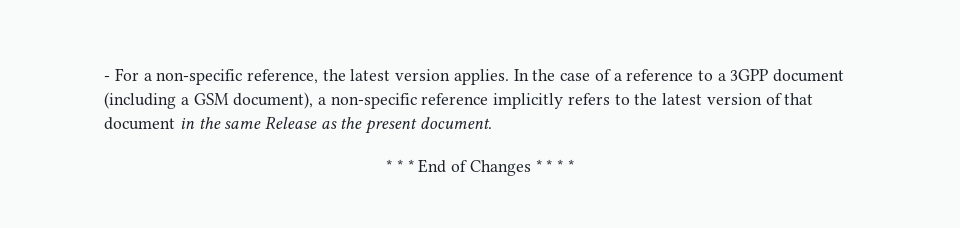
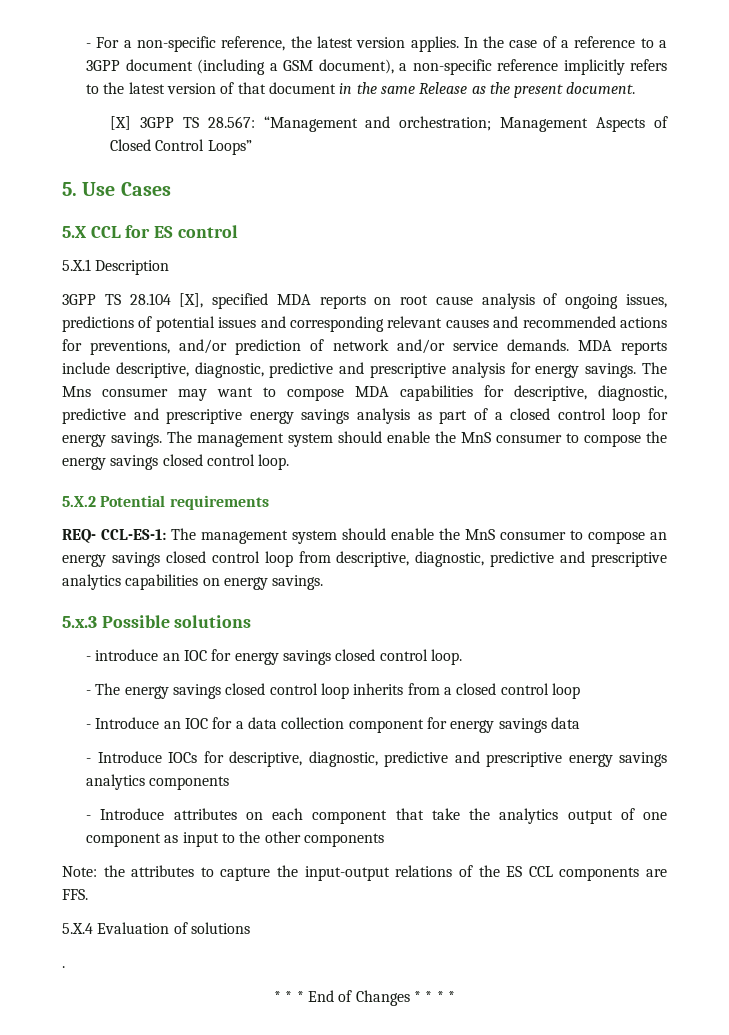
+ [X] 3GPP TS 28.567: “Management and orchestration; Management Aspects of Closed Control Loops”
+ 5. Use Cases
+ 5.X CCL for ES control
+ 5.X.1 Description
+ 3GPP TS 28.104 [X], specified MDA reports on root cause analysis of ongoing issues, predictions of potential issues and corresponding relevant causes and recommended actions for preventions, and/or prediction of network and/or service demands. MDA reports include descriptive, diagnostic, predictive and prescriptive analysis for energy savings. The Mns consumer may want to compose MDA capabilities for descriptive, diagnostic, predictive and prescriptive energy savings analysis as part of a closed control loop for energy savings. The management system should enable the MnS consumer to compose the energy savings closed control loop.
+ 5.X.2 Potential requirements
+ REQ- CCL-ES-1: The management system should enable the MnS consumer to compose an energy savings closed control loop from descriptive, diagnostic, predictive and prescriptive analytics capabilities on energy savings.
+ 5.x.3 Possible solutions
+ - introduce an IOC for energy savings closed control loop.
+ - The energy savings closed control loop inherits from a closed control loop
+ - Introduce an IOC for a data collection component for energy savings data
+ - Introduce IOCs for descriptive, diagnostic, predictive and prescriptive energy savings analytics components
+ - Introduce attributes on each component that take the analytics output of one component as input to the other components
+ Note: the attributes to capture the input-output relations of the ES CCL components are FFS.
+ 5.X.4 Evaluation of solutions
+ .

